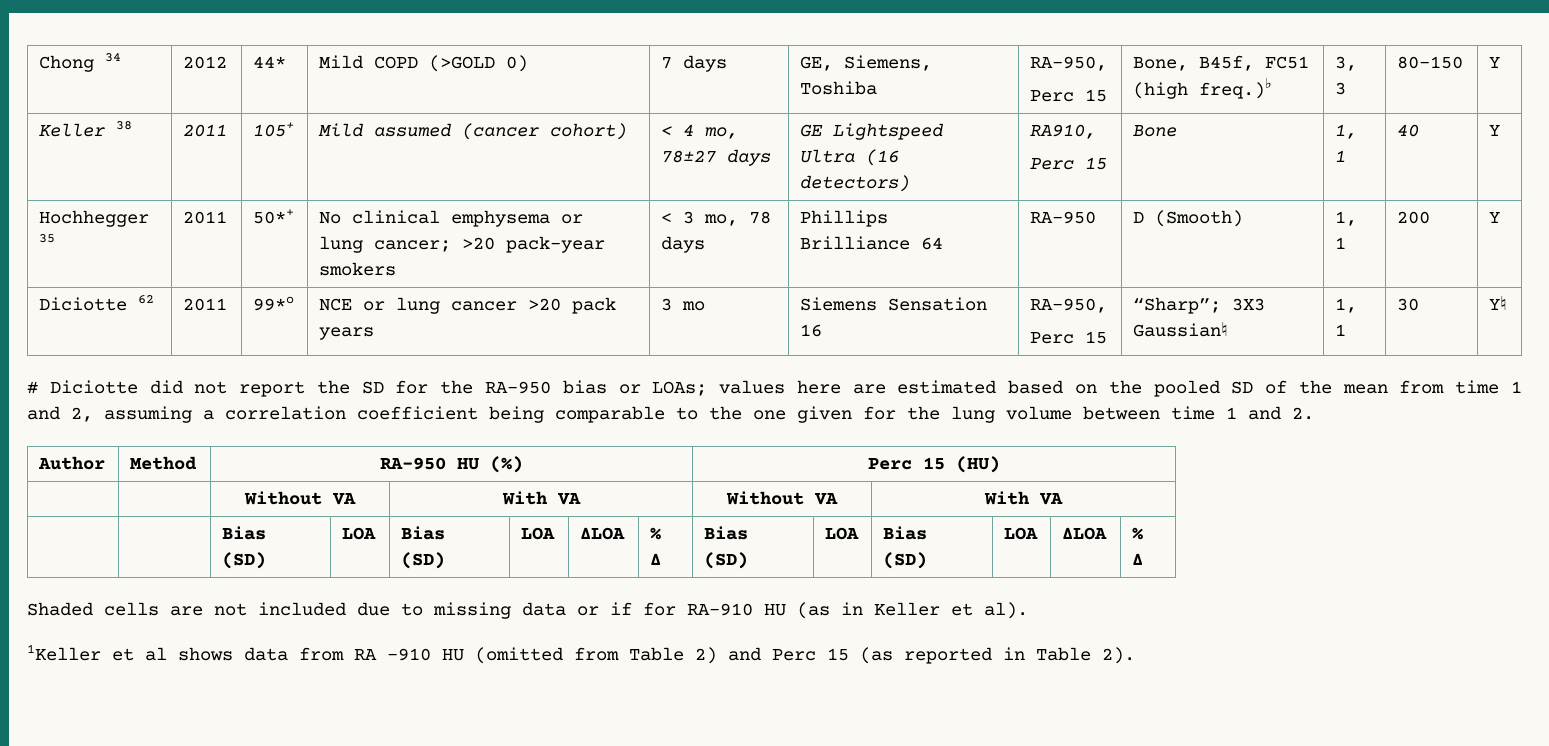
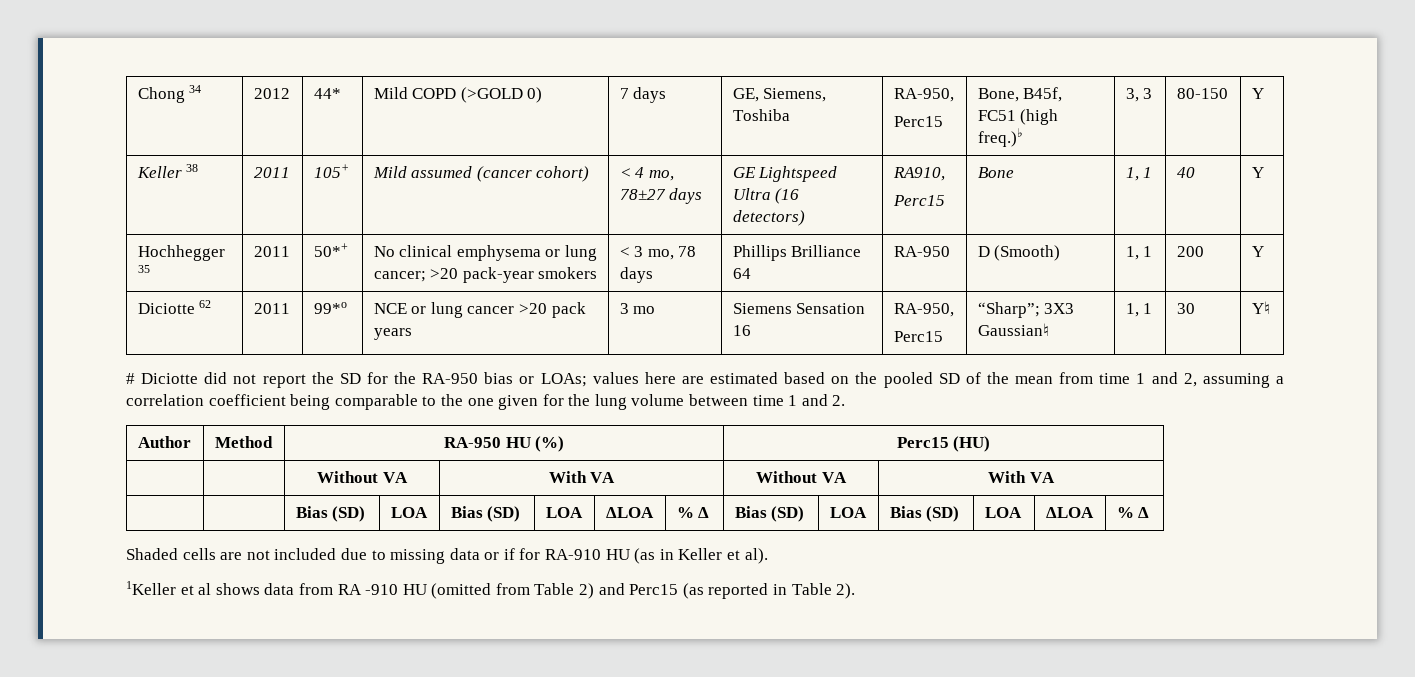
  Chong 34 | 2012 | 44* | Mild COPD (>GOLD 0) | 7 days | GE, Siemens, Toshiba | RA-950,
- Perc 15 | Bone, B45f, FC51 (high freq.)♭ | 3, 3 | 80-150 | Y
+ Perc15 | Bone, B45f, FC51 (high freq.)♭ | 3, 3 | 80-150 | Y
  Keller 38 | 2011 | 105+ | Mild assumed (cancer cohort) | < 4 mo, 78±27 days | GE Lightspeed Ultra (16 detectors) | RA910,
- Perc 15 | Bone | 1, 1 | 40 | Y
+ Perc15 | Bone | 1, 1 | 40 | Y
  Diciotte 62 | 2011 | 99*o | NCE or lung cancer >20 pack years | 3 mo | Siemens Sensation 16 | RA-950,
- Perc 15 | “Sharp”; 3X3 Gaussian♮ | 1, 1 | 30 | Y♮
+ Perc15 | “Sharp”; 3X3 Gaussian♮ | 1, 1 | 30 | Y♮
- Author | Method | RA-950 HU (%) | Perc 15 (HU)
+ Author | Method | RA-950 HU (%) | Perc15 (HU)
- 1Keller et al shows data from RA -910 HU (omitted from Table 2) and Perc 15 (as reported in Table 2).
+ 1Keller et al shows data from RA -910 HU (omitted from Table 2) and Perc15 (as reported in Table 2).

